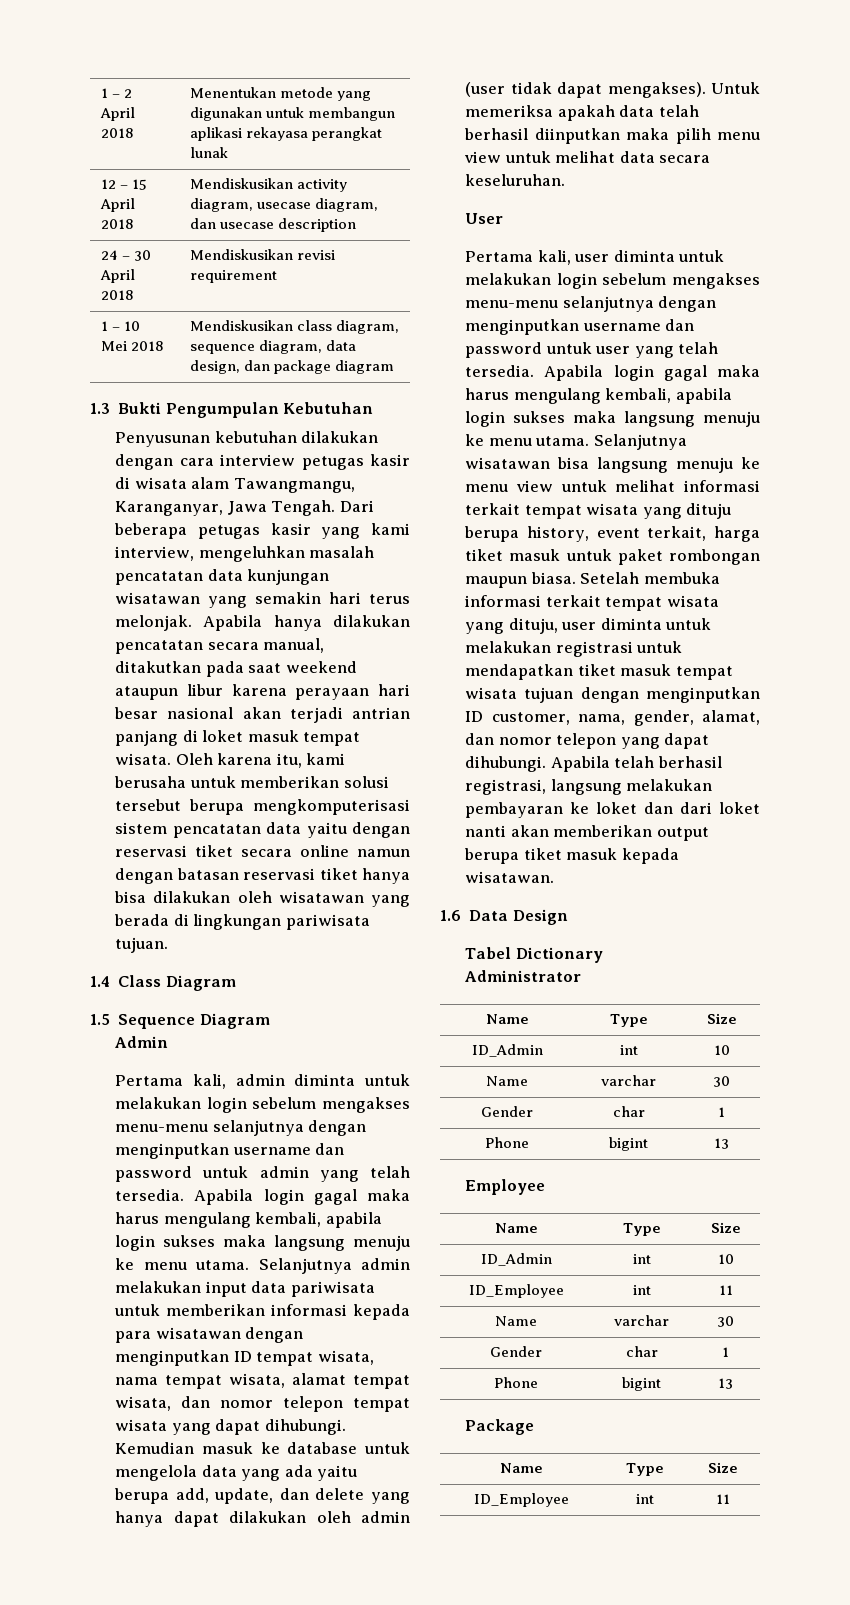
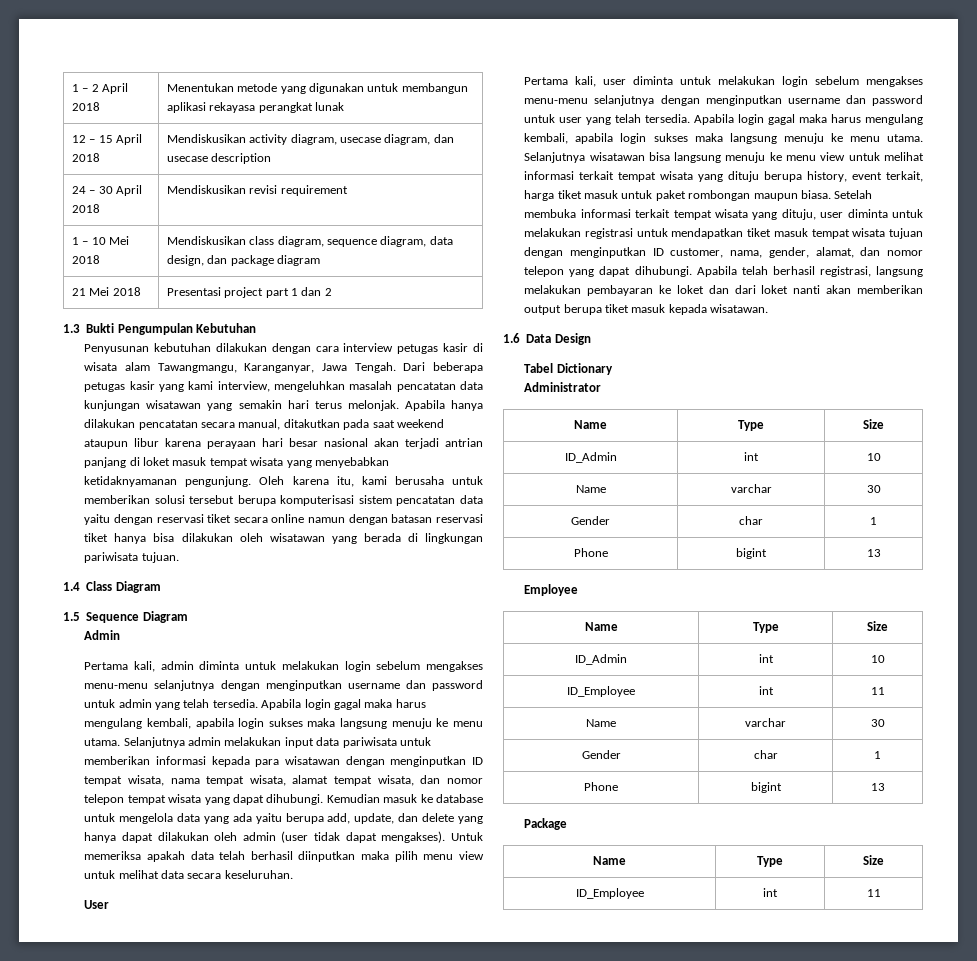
+ 21 Mei 2018 | Presentasi project part 1 dan 2
- Apabila hanya dilakukan pencatatan secara manual, ditakutkan pada saat weekend ataupun libur karena perayaan hari besar nasional akan terjadi antrian panjang di loket masuk tempat wisata.
+ Apabila hanya dilakukan pencatatan secara manual, ditakutkan pada saat weekend ataupun libur karena perayaan hari besar nasional akan terjadi antrian panjang di loket masuk tempat wisata yang menyebabkan ketidaknyamanan pengunjung.
- Oleh karena itu, kami berusaha untuk memberikan solusi tersebut berupa mengkomputerisasi sistem pencatatan data yaitu dengan reservasi tiket secara online namun dengan batasan reservasi tiket hanya bisa dilakukan oleh wisatawan yang berada di lingkungan pariwisata tujuan.
+ Oleh karena itu, kami berusaha untuk memberikan solusi tersebut berupa komputerisasi sistem pencatatan data yaitu dengan reservasi tiket secara online namun dengan batasan reservasi tiket hanya bisa dilakukan oleh wisatawan yang berada di lingkungan pariwisata tujuan.

